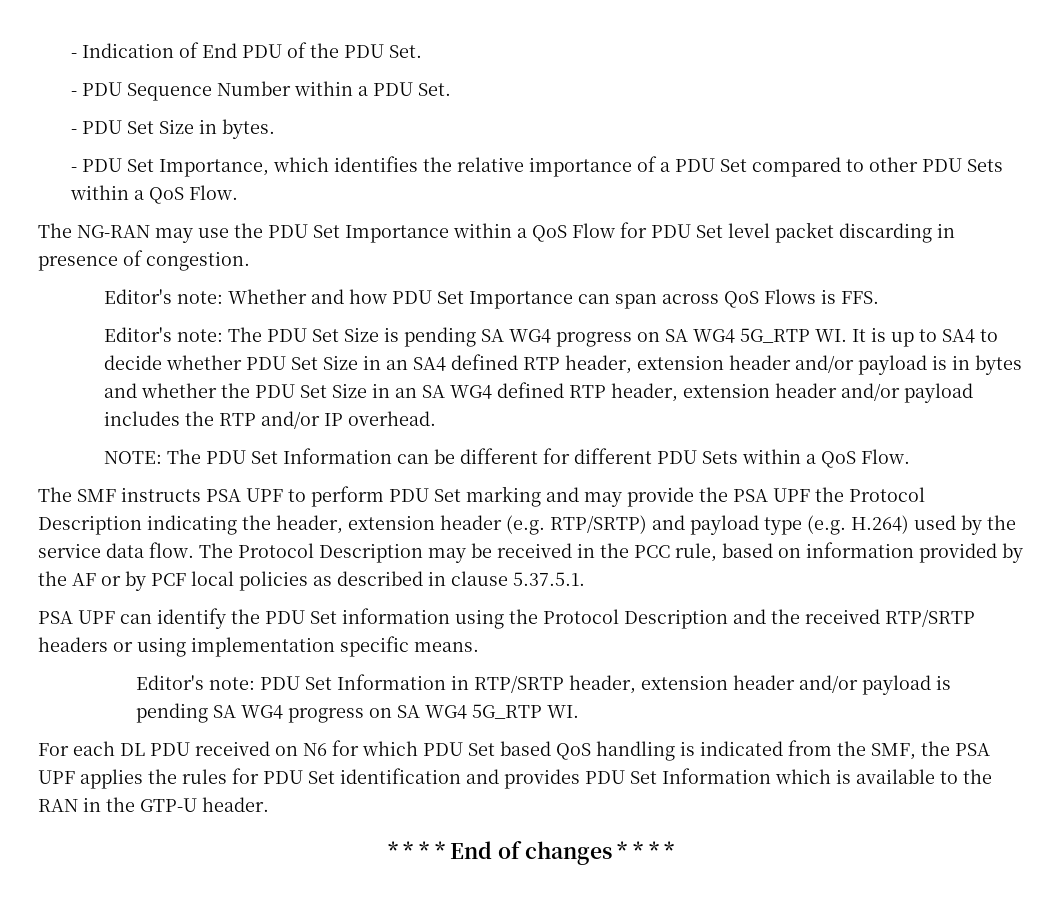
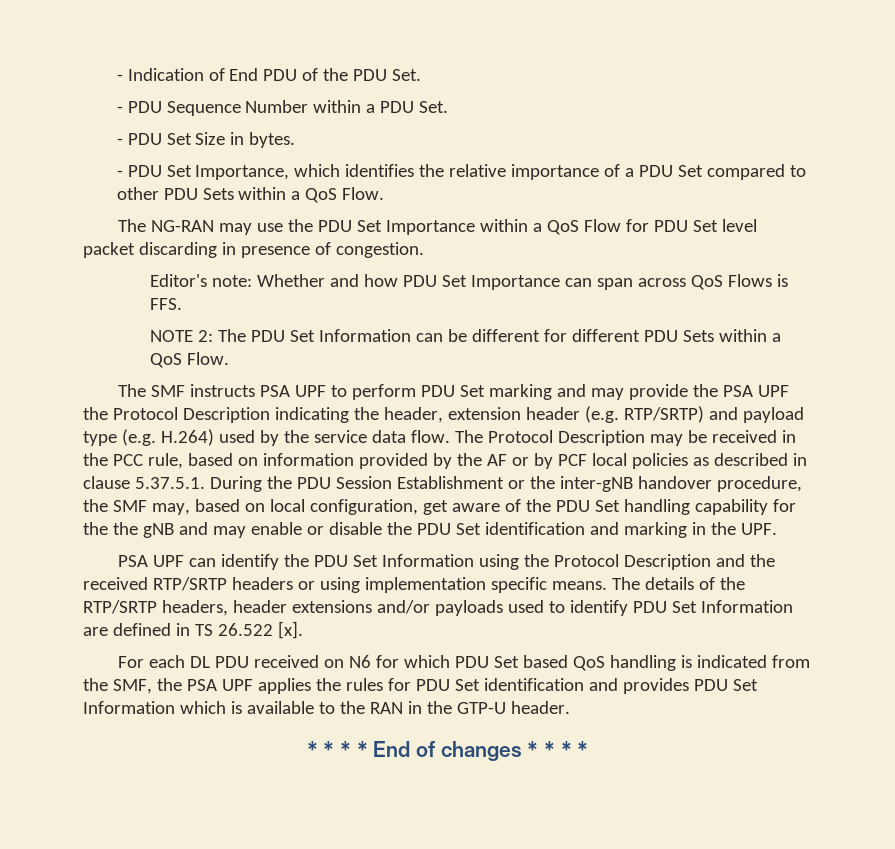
- Editor's note: The PDU Set Size is pending SA WG4 progress on SA WG4 5G_RTP WI. It is up to SA4 to decide whether PDU Set Size in an SA4 defined RTP header, extension header and/or payload is in bytes and whether the PDU Set Size in an SA WG4 defined RTP header, extension header and/or payload includes the RTP and/or IP overhead.
- NOTE: The PDU Set Information can be different for different PDU Sets within a QoS Flow.
+ NOTE 2: The PDU Set Information can be different for different PDU Sets within a QoS Flow.
- The Protocol Description may be received in the PCC rule, based on information provided by the AF or by PCF local policies as described in clause 5.37.5.1.
+ The Protocol Description may be received in the PCC rule, based on information provided by the AF or by PCF local policies as described in clause 5.37.5.1. During the PDU Session Establishment or the inter-gNB handover procedure, the SMF may, based on local configuration, get aware of the PDU Set handling capability for the the gNB and may enable or disable the PDU Set identification and marking in the UPF.
- PSA UPF can identify the PDU Set information using the Protocol Description and the received RTP/SRTP headers or using implementation specific means.
- Editor's note: PDU Set Information in RTP/SRTP header, extension header and/or payload is pending SA WG4 progress on SA WG4 5G_RTP WI.
+ PSA UPF can identify the PDU Set Information using the Protocol Description and the received RTP/SRTP headers or using implementation specific means. The details of the RTP/SRTP headers, header extensions and/or payloads used to identify PDU Set Information are defined in TS 26.522 [x].

